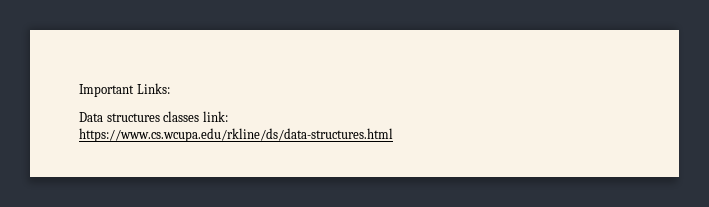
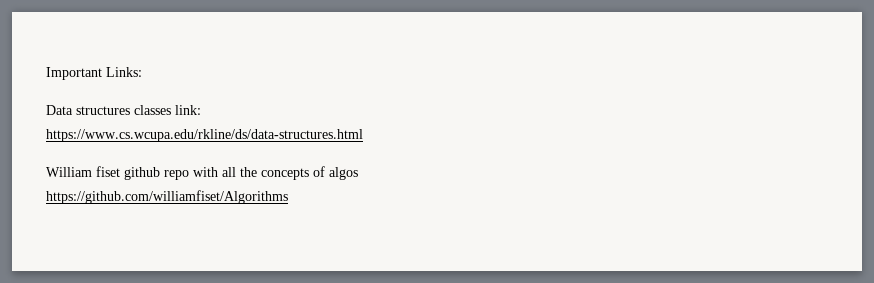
+ William fiset github repo with all the concepts of algos
+ https://github.com/williamfiset/Algorithms

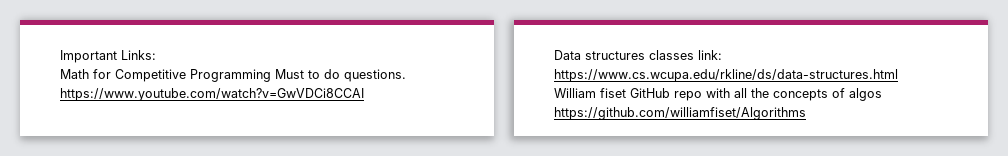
+ Math for Competitive Programming Must to do questions.
+ https://www.youtube.com/watch?v=GwVDCi8CCAI
- William fiset github repo with all the concepts of algos
+ William fiset GitHub repo with all the concepts of algos

